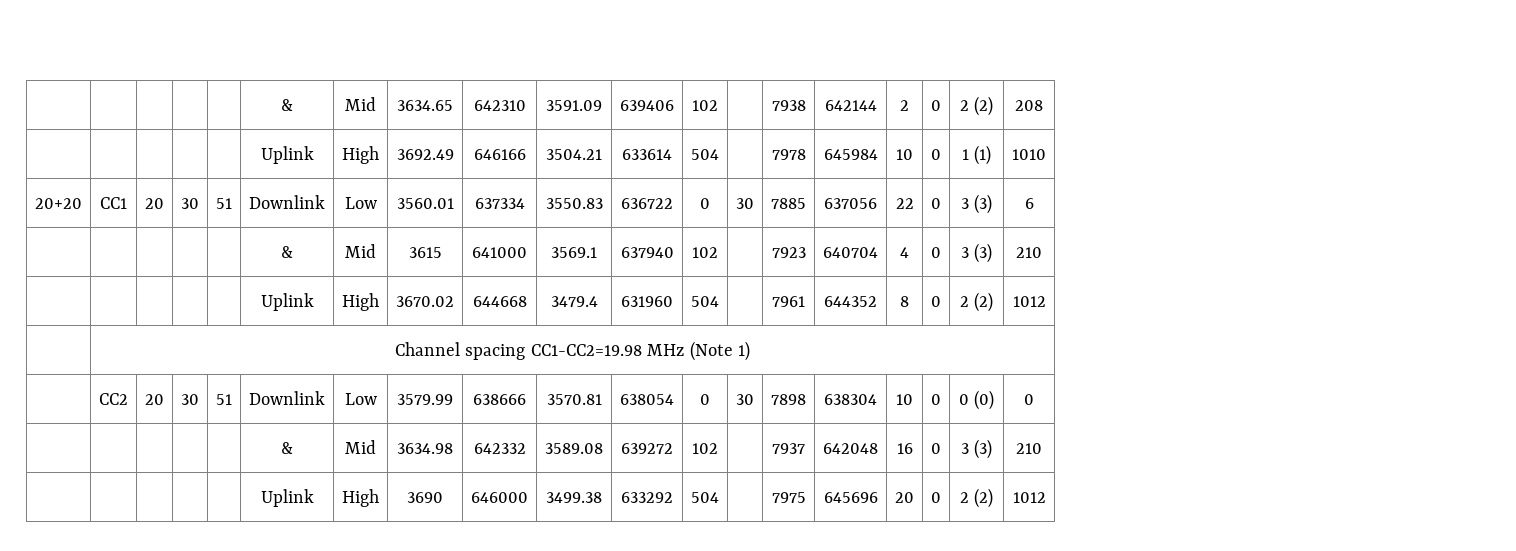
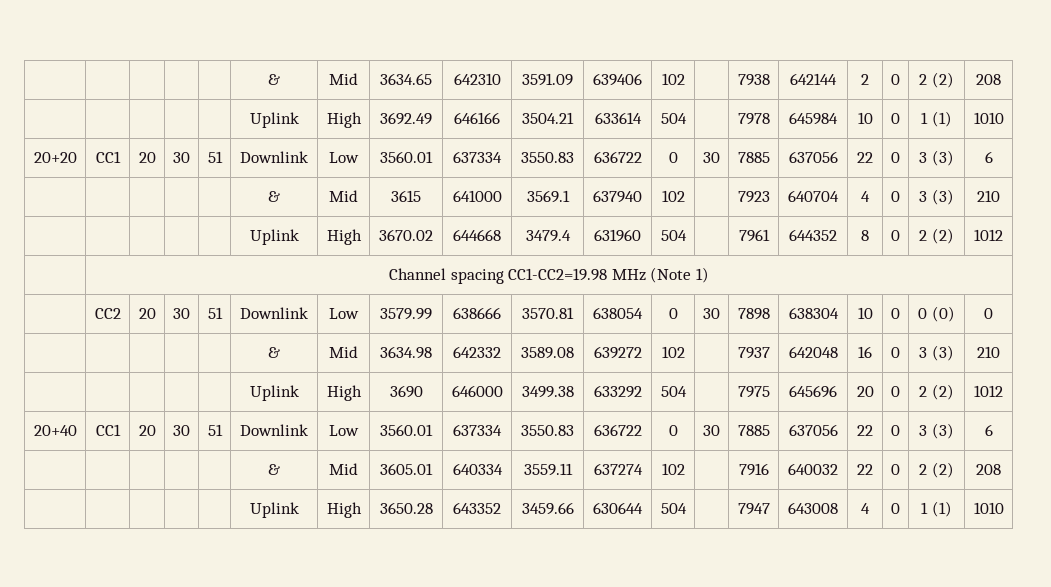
+ 20+40 | CC1 | 20 | 30 | 51 | Downlink | Low | 3560.01 | 637334 | 3550.83 | 636722 | 0 | 30 | 7885 | 637056 | 22 | 0 | 3 (3) | 6
+ | | | | | & | Mid | 3605.01 | 640334 | 3559.11 | 637274 | 102 | | 7916 | 640032 | 22 | 0 | 2 (2) | 208
+ | | | | | Uplink | High | 3650.28 | 643352 | 3459.66 | 630644 | 504 | | 7947 | 643008 | 4 | 0 | 1 (1) | 1010

